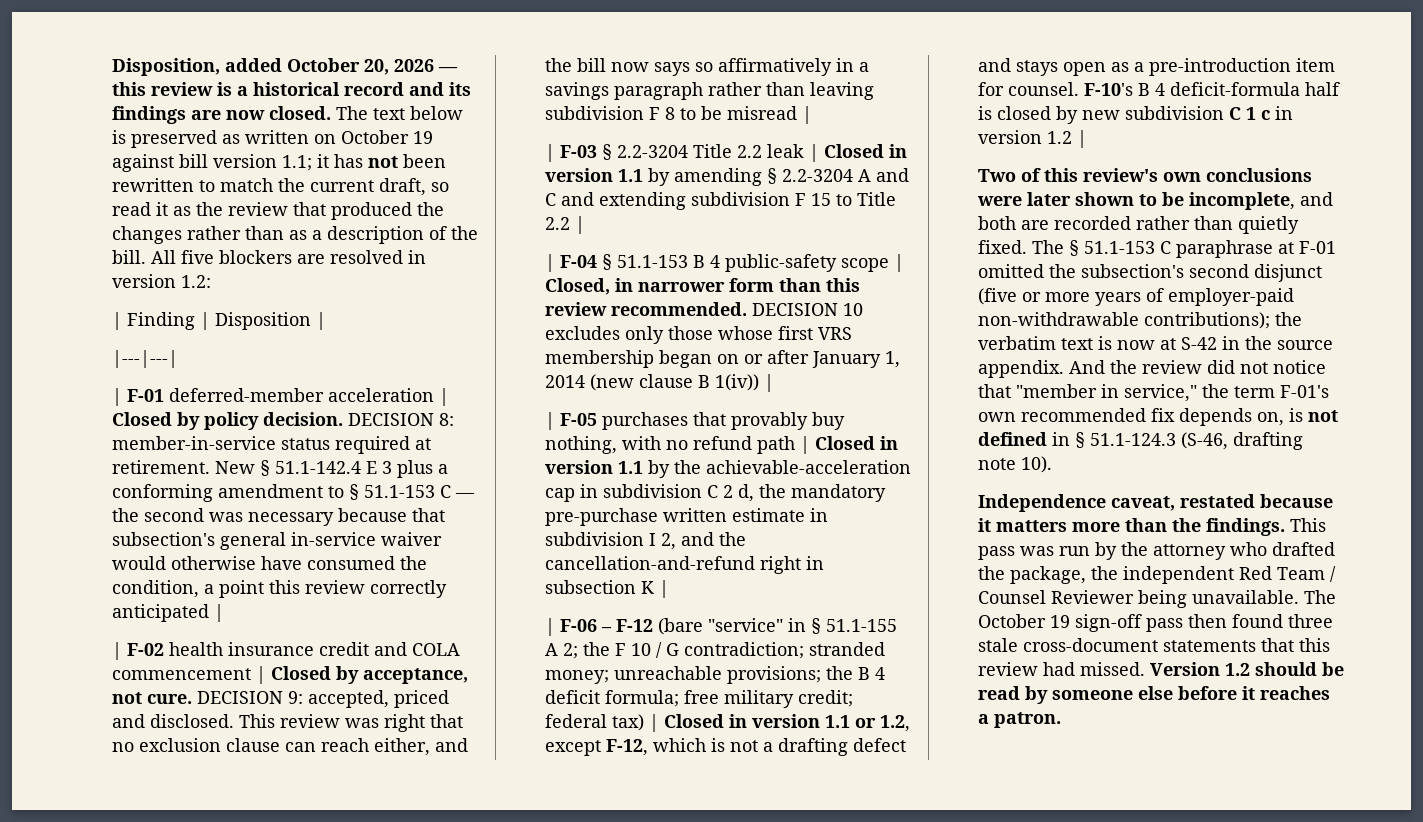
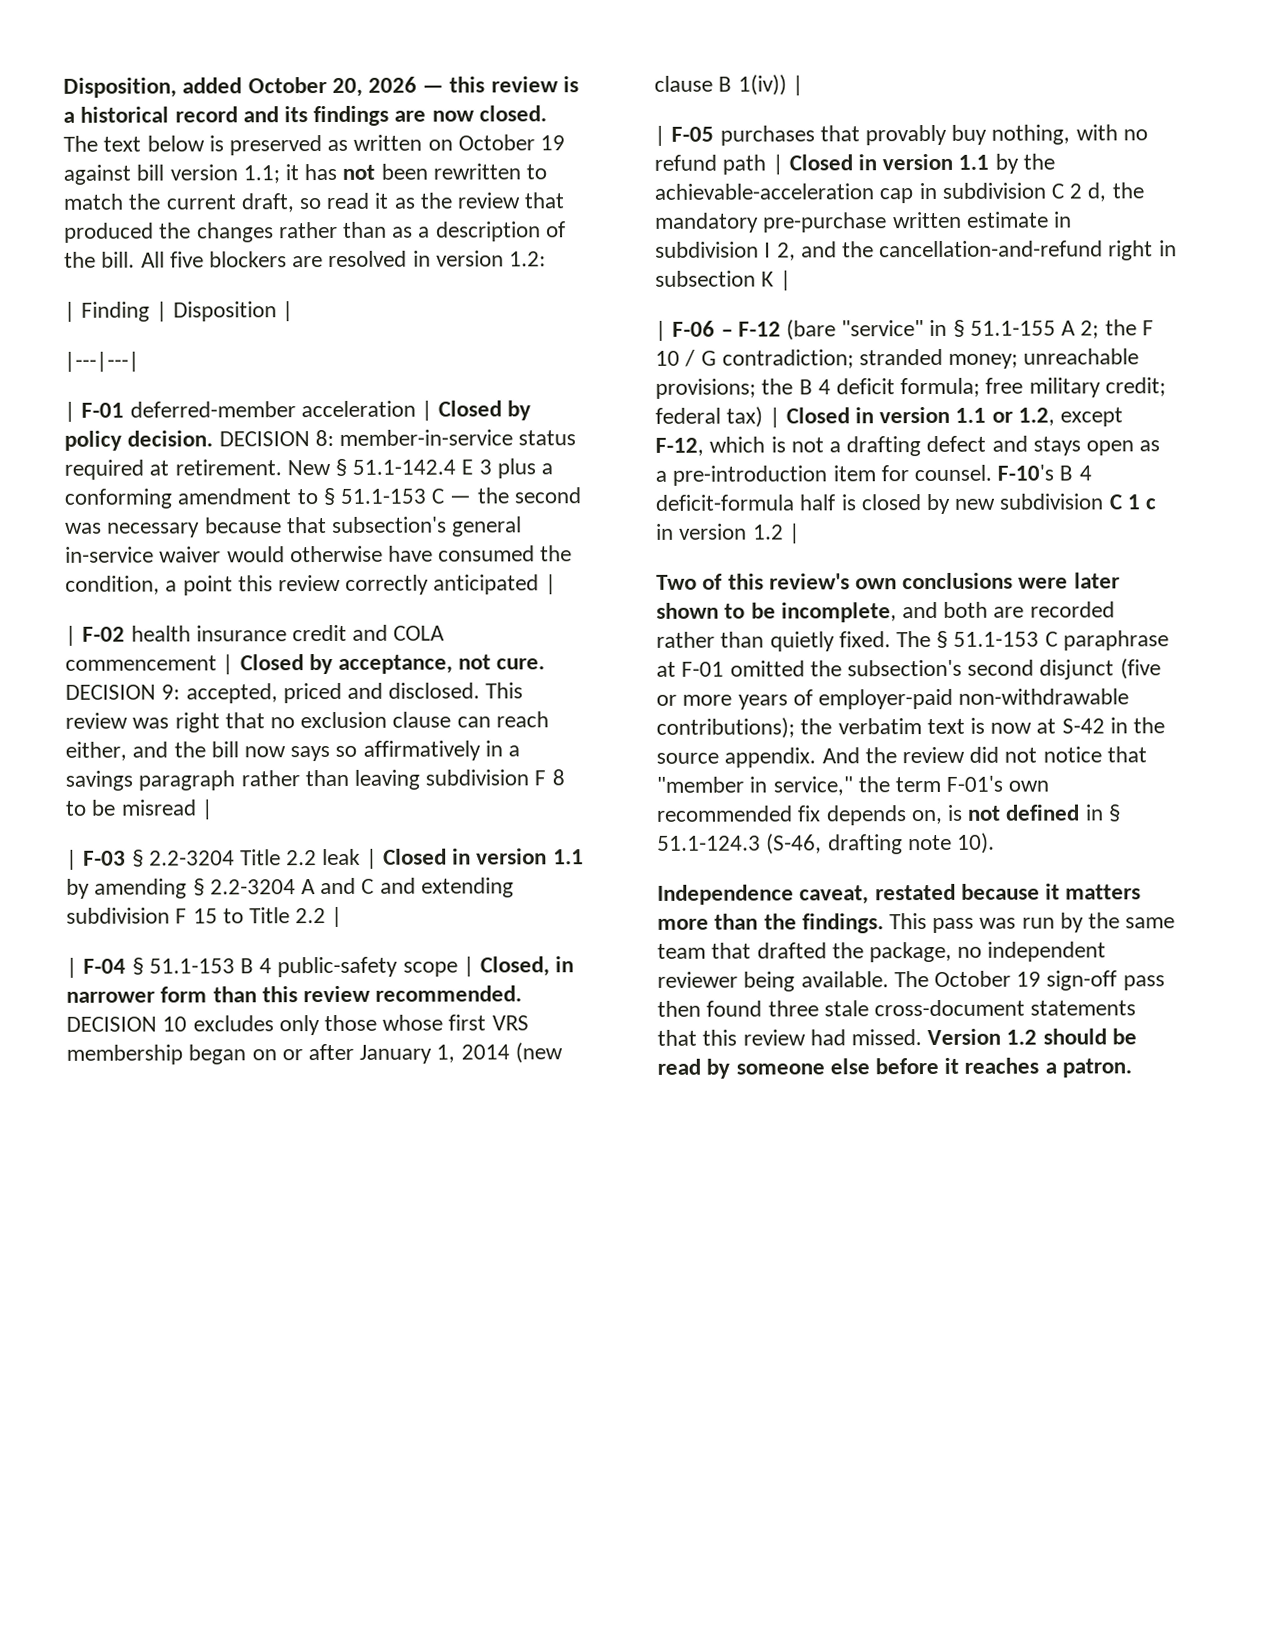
- This pass was run by the attorney who drafted the package, the independent Red Team / Counsel Reviewer being unavailable.
+ This pass was run by the same team that drafted the package, no independent reviewer being available.

